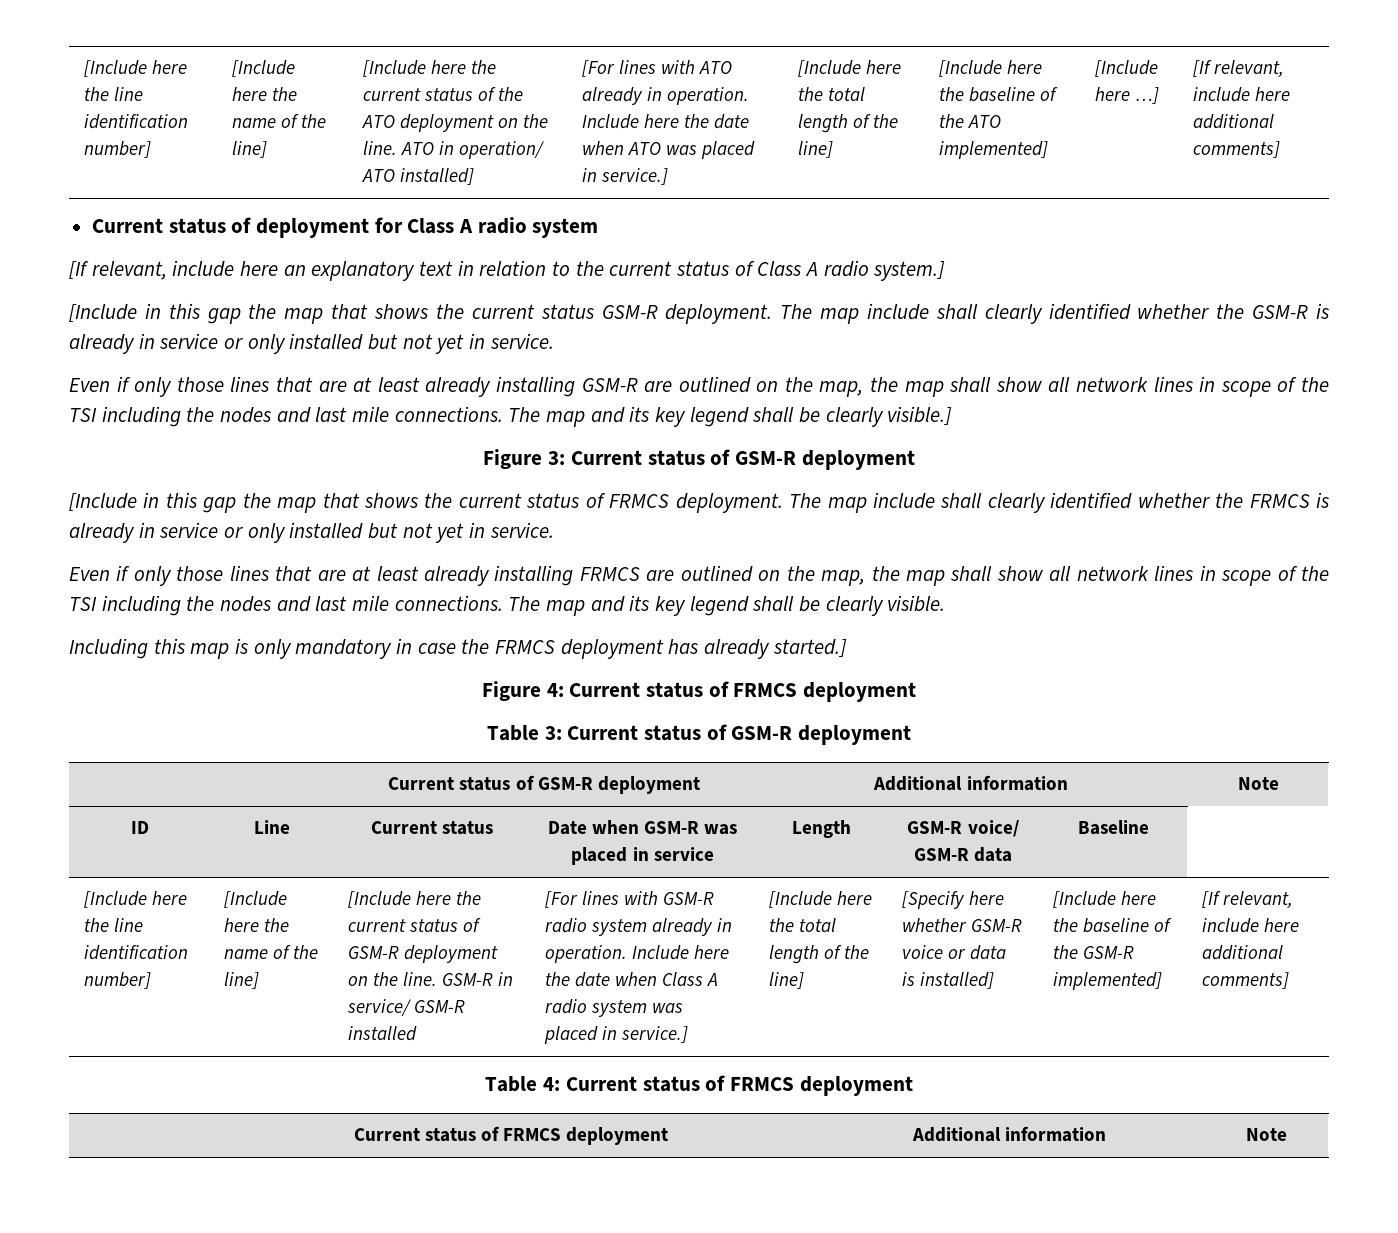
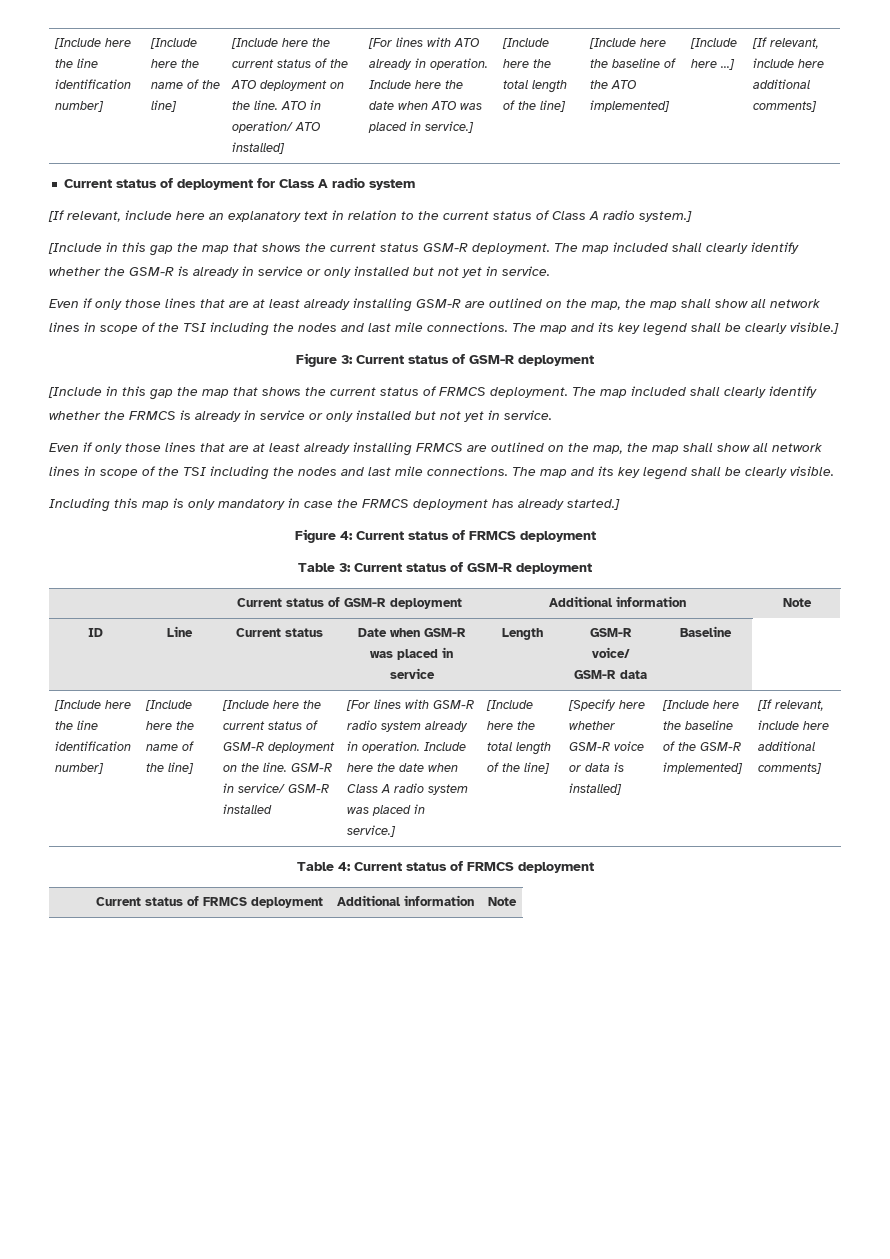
- The map include shall clearly identified whether the GSM-R is already in service or only installed but not yet in service.
+ The map included shall clearly identify whether the GSM-R is already in service or only installed but not yet in service.
- The map include shall clearly identified whether the FRMCS is already in service or only installed but not yet in service.
+ The map included shall clearly identify whether the FRMCS is already in service or only installed but not yet in service.

